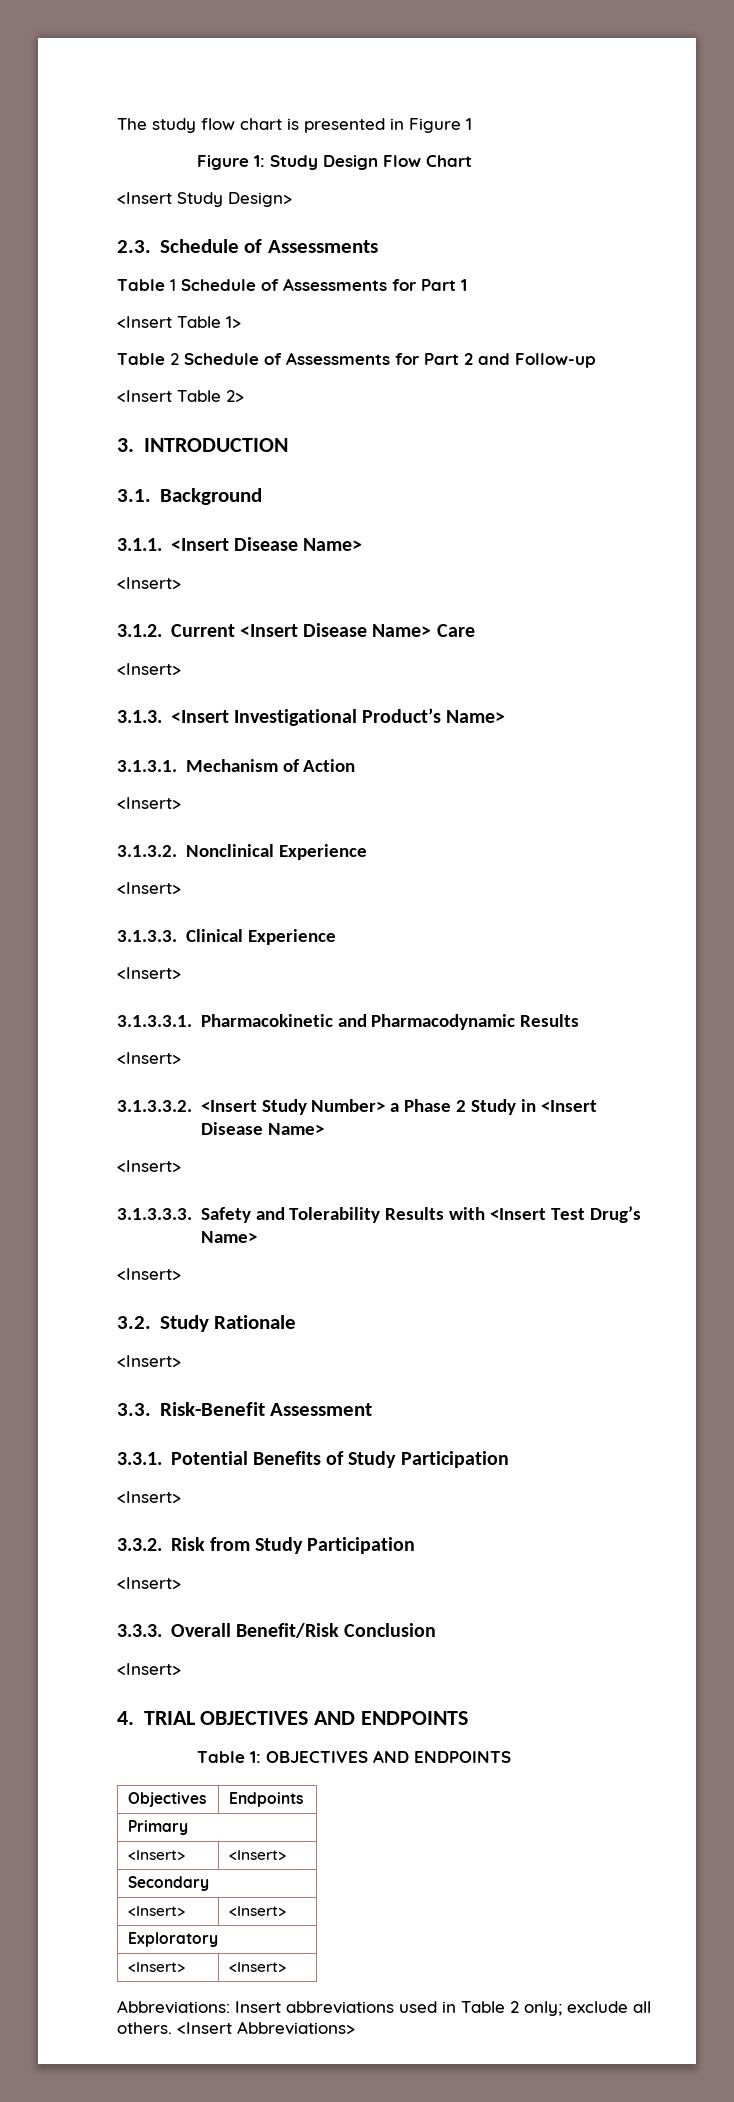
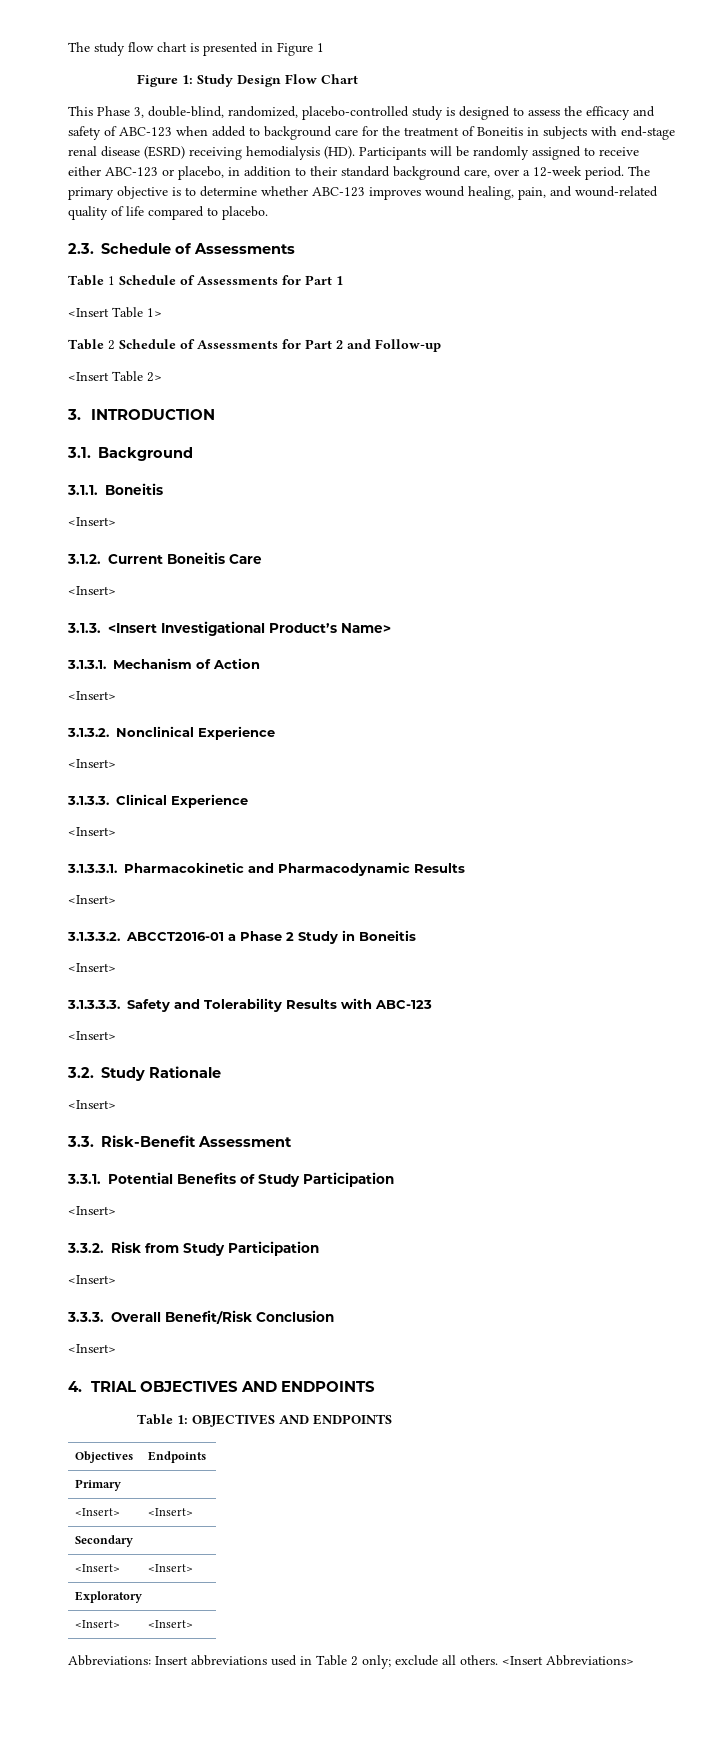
- <Insert Study Design>
+ This Phase 3, double-blind, randomized, placebo-controlled study is designed to assess the efficacy and safety of ABC-123 when added to background care for the treatment of Boneitis in subjects with end-stage renal disease (ESRD) receiving hemodialysis (HD). Participants will be randomly assigned to receive either ABC-123 or placebo, in addition to their standard background care, over a 12-week period. The primary objective is to determine whether ABC-123 improves wound healing, pain, and wound-related quality of life compared to placebo.
- 3.1.1. <Insert Disease Name>
+ 3.1.1. Boneitis
- 3.1.2. Current <Insert Disease Name> Care
+ 3.1.2. Current Boneitis Care
- 3.1.3.3.2. <Insert Study Number> a Phase 2 Study in <Insert Disease Name>
+ 3.1.3.3.2. ABCCT2016-01 a Phase 2 Study in Boneitis
- 3.1.3.3.3. Safety and Tolerability Results with <Insert Test Drug’s Name>
+ 3.1.3.3.3. Safety and Tolerability Results with ABC-123

